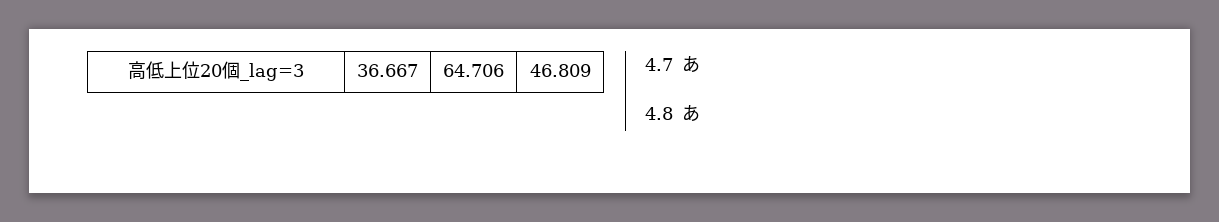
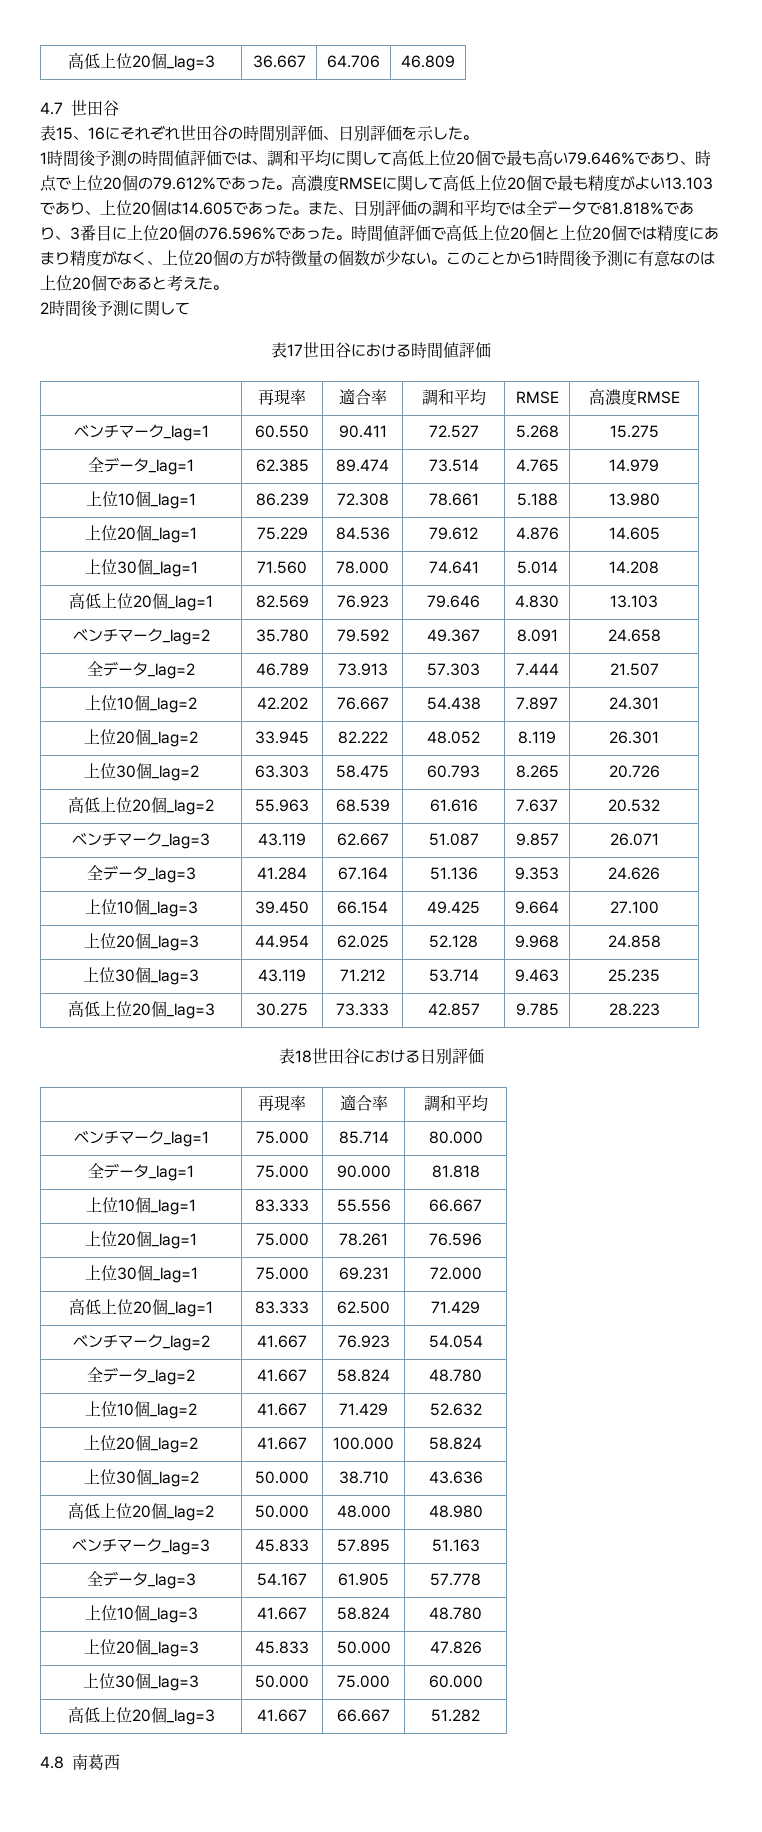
- 4.7あ
+ 4.7世田谷
+ 表15、16にそれぞれ世田谷の時間別評価、日別評価を示した。
+ 1時間後予測の時間値評価では、調和平均に関して高低上位20個で最も高い79.646%であり、時点で上位20個の79.612%であった。高濃度RMSEに関して高低上位20個で最も精度がよい13.103であり、上位20個は14.605であった。また、日別評価の調和平均では全データで81.818%であり、3番目に上位20個の76.596%であった。時間値評価で高低上位20個と上位20個では精度にあまり精度がなく、上位20個の方が特徴量の個数が少ない。このことから1時間後予測に有意なのは上位20個であると考えた。
+ 2時間後予測に関して
+ 表17世田谷における時間値評価
+ | 再現率 | 適合率 | 調和平均 | RMSE | 高濃度RMSE
+ ベンチマーク_lag=1 | 60.550 | 90.411 | 72.527 | 5.268 | 15.275
+ 全データ_lag=1 | 62.385 | 89.474 | 73.514 | 4.765 | 14.979
+ 上位10個_lag=1 | 86.239 | 72.308 | 78.661 | 5.188 | 13.980
+ 上位20個_lag=1 | 75.229 | 84.536 | 79.612 | 4.876 | 14.605
+ 上位30個_lag=1 | 71.560 | 78.000 | 74.641 | 5.014 | 14.208
+ 高低上位20個_lag=1 | 82.569 | 76.923 | 79.646 | 4.830 | 13.103
+ ベンチマーク_lag=2 | 35.780 | 79.592 | 49.367 | 8.091 | 24.658
+ 全データ_lag=2 | 46.789 | 73.913 | 57.303 | 7.444 | 21.507
+ 上位10個_lag=2 | 42.202 | 76.667 | 54.438 | 7.897 | 24.301
+ 上位20個_lag=2 | 33.945 | 82.222 | 48.052 | 8.119 | 26.301
+ 上位30個_lag=2 | 63.303 | 58.475 | 60.793 | 8.265 | 20.726
+ 高低上位20個_lag=2 | 55.963 | 68.539 | 61.616 | 7.637 | 20.532
+ ベンチマーク_lag=3 | 43.119 | 62.667 | 51.087 | 9.857 | 26.071
+ 全データ_lag=3 | 41.284 | 67.164 | 51.136 | 9.353 | 24.626
+ 上位10個_lag=3 | 39.450 | 66.154 | 49.425 | 9.664 | 27.100
+ 上位20個_lag=3 | 44.954 | 62.025 | 52.128 | 9.968 | 24.858
+ 上位30個_lag=3 | 43.119 | 71.212 | 53.714 | 9.463 | 25.235
+ 高低上位20個_lag=3 | 30.275 | 73.333 | 42.857 | 9.785 | 28.223
+ 表18世田谷における日別評価
+ | 再現率 | 適合率 | 調和平均
+ ベンチマーク_lag=1 | 75.000 | 85.714 | 80.000
+ 全データ_lag=1 | 75.000 | 90.000 | 81.818
+ 上位10個_lag=1 | 83.333 | 55.556 | 66.667
+ 上位20個_lag=1 | 75.000 | 78.261 | 76.596
+ 上位30個_lag=1 | 75.000 | 69.231 | 72.000
+ 高低上位20個_lag=1 | 83.333 | 62.500 | 71.429
+ ベンチマーク_lag=2 | 41.667 | 76.923 | 54.054
+ 全データ_lag=2 | 41.667 | 58.824 | 48.780
+ 上位10個_lag=2 | 41.667 | 71.429 | 52.632
+ 上位20個_lag=2 | 41.667 | 100.000 | 58.824
+ 上位30個_lag=2 | 50.000 | 38.710 | 43.636
+ 高低上位20個_lag=2 | 50.000 | 48.000 | 48.980
+ ベンチマーク_lag=3 | 45.833 | 57.895 | 51.163
+ 全データ_lag=3 | 54.167 | 61.905 | 57.778
+ 上位10個_lag=3 | 41.667 | 58.824 | 48.780
+ 上位20個_lag=3 | 45.833 | 50.000 | 47.826
+ 上位30個_lag=3 | 50.000 | 75.000 | 60.000
+ 高低上位20個_lag=3 | 41.667 | 66.667 | 51.282
- 4.8あ
+ 4.8南葛西

